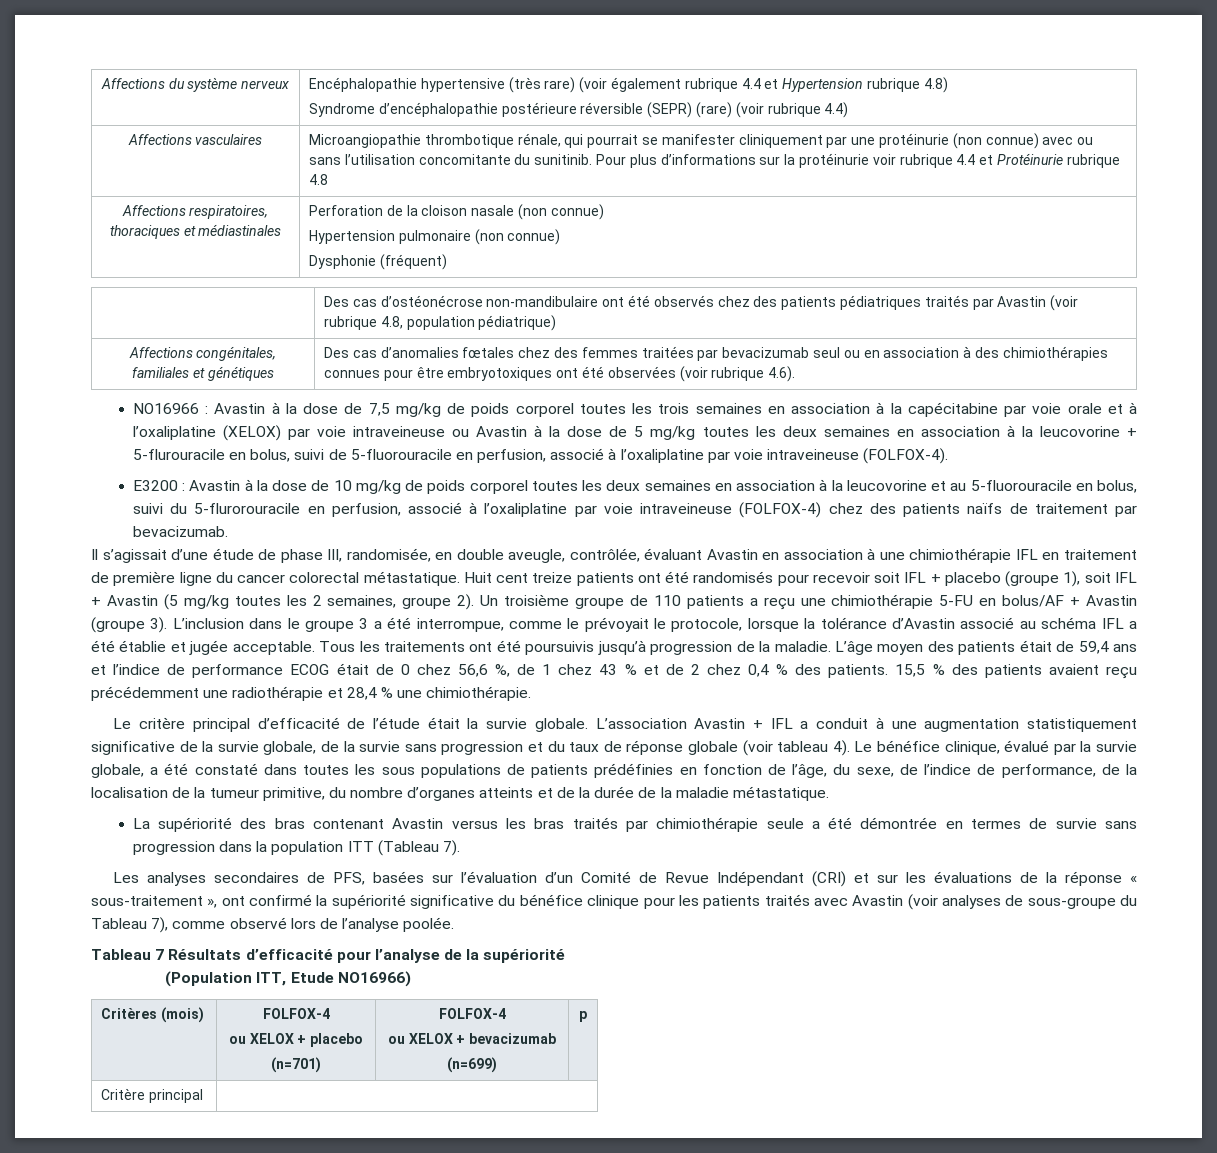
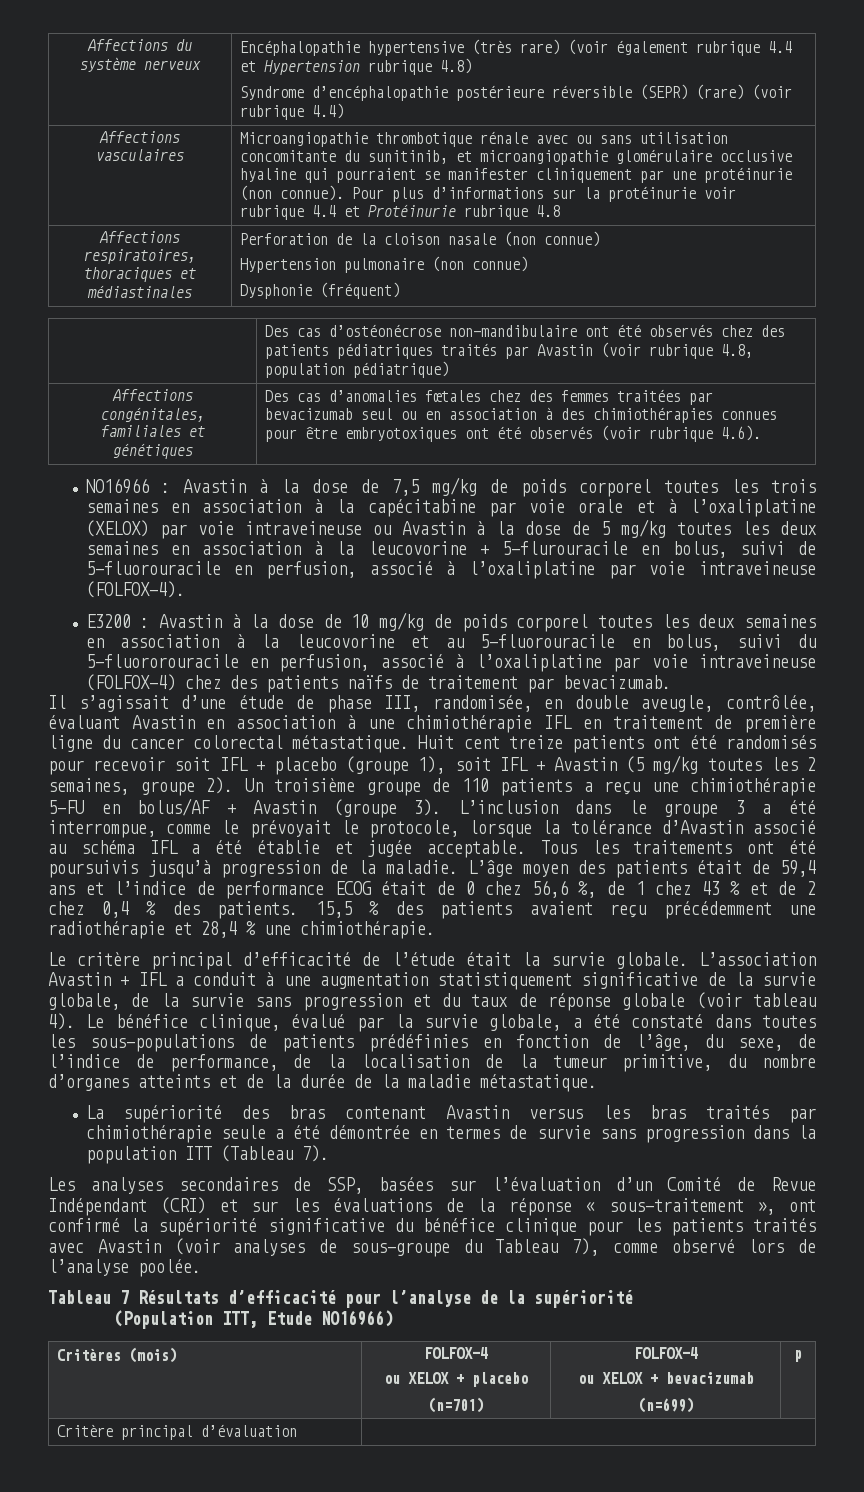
- Affections vasculaires | Microangiopathie thrombotique rénale, qui pourrait se manifester cliniquement par une protéinurie (non connue) avec ou sans l’utilisation concomitante du sunitinib. Pour plus d’informations sur la protéinurie voir rubrique 4.4 et Protéinurie rubrique 4.8
+ Affections vasculaires | Microangiopathie thrombotique rénale avec ou sans utilisation concomitante du sunitinib, et microangiopathie glomérulaire occlusive hyaline qui pourraient se manifester cliniquement par une protéinurie (non connue). Pour plus d’informations sur la protéinurie voir rubrique 4.4 et Protéinurie rubrique 4.8
- Affections congénitales, familiales et génétiques | Des cas d’anomalies fœtales chez des femmes traitées par bevacizumab seul ou en association à des chimiothérapies connues pour être embryotoxiques ont été observées (voir rubrique 4.6).
+ Affections congénitales, familiales et génétiques | Des cas d’anomalies fœtales chez des femmes traitées par bevacizumab seul ou en association à des chimiothérapies connues pour être embryotoxiques ont été observés (voir rubrique 4.6).
- E3200 : Avastin à la dose de 10 mg/kg de poids corporel toutes les deux semaines en association à la leucovorine et au 5-fluorouracile en bolus, suivi du 5-flurorouracile en perfusion, associé à l’oxaliplatine par voie intraveineuse (FOLFOX-4) chez des patients naïfs de traitement par bevacizumab.
+ E3200 : Avastin à la dose de 10 mg/kg de poids corporel toutes les deux semaines en association à la leucovorine et au 5-fluorouracile en bolus, suivi du 5-fluororouracile en perfusion, associé à l’oxaliplatine par voie intraveineuse (FOLFOX-4) chez des patients naïfs de traitement par bevacizumab.
- Le bénéfice clinique, évalué par la survie globale, a été constaté dans toutes les sous populations de patients prédéfinies en fonction de l’âge, du sexe, de l’indice de performance, de la localisation de la tumeur primitive, du nombre d’organes atteints et de la durée de la maladie métastatique.
+ Le bénéfice clinique, évalué par la survie globale, a été constaté dans toutes les sous-populations de patients prédéfinies en fonction de l’âge, du sexe, de l’indice de performance, de la localisation de la tumeur primitive, du nombre d’organes atteints et de la durée de la maladie métastatique.
- Les analyses secondaires de PFS, basées sur l’évaluation d’un Comité de Revue Indépendant (CRI) et sur les évaluations de la réponse « sous-traitement », ont confirmé la supériorité significative du bénéfice clinique pour les patients traités avec Avastin (voir analyses de sous-groupe du Tableau 7), comme observé lors de l’analyse poolée.
+ Les analyses secondaires de SSP, basées sur l’évaluation d’un Comité de Revue Indépendant (CRI) et sur les évaluations de la réponse « sous-traitement », ont confirmé la supériorité significative du bénéfice clinique pour les patients traités avec Avastin (voir analyses de sous-groupe du Tableau 7), comme observé lors de l’analyse poolée.
- Critère principal |
+ Critère principal d’évaluation |

